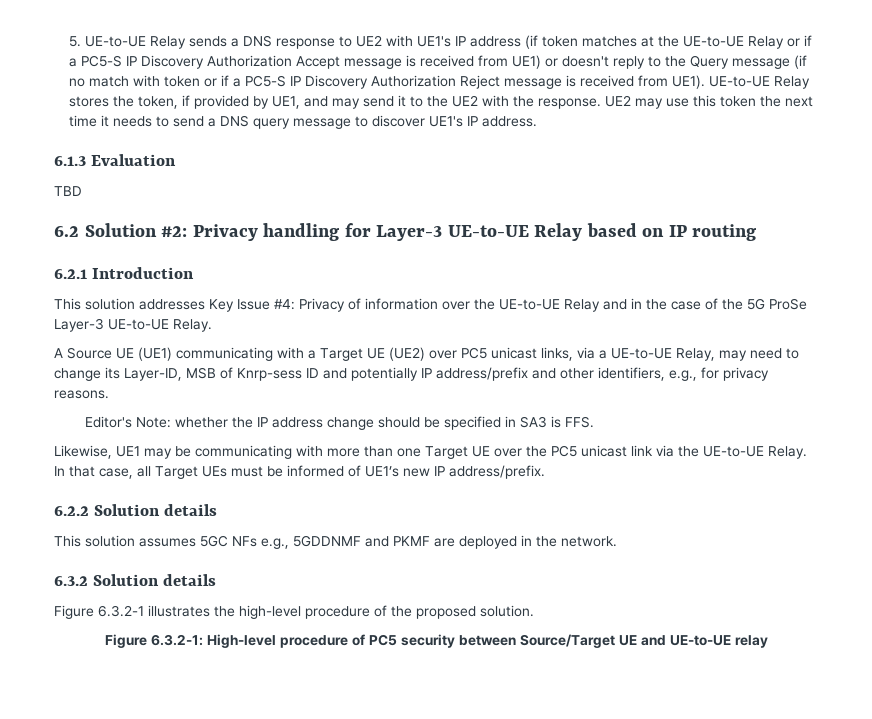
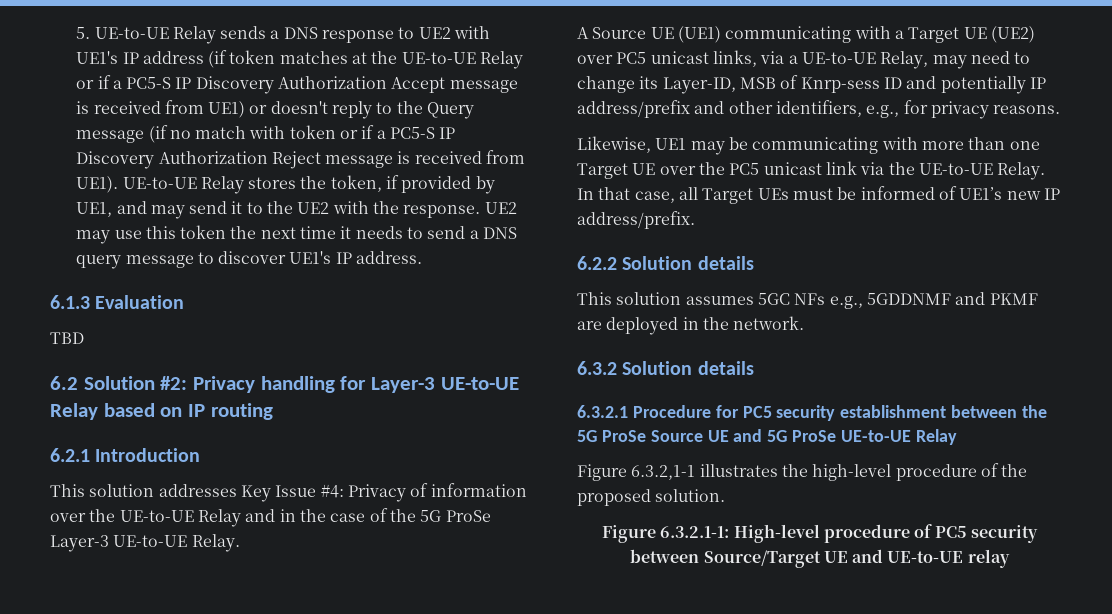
- Editor's Note: whether the IP address change should be specified in SA3 is FFS.
- Figure 6.3.2-1 illustrates the high-level procedure of the proposed solution.
+ 6.3.2.1 Procedure for PC5 security establishment between the 5G ProSe Source UE and 5G ProSe UE-to-UE Relay
+ Figure 6.3.2,1-1 illustrates the high-level procedure of the proposed solution.
- Figure 6.3.2-1: High-level procedure of PC5 security between Source/Target UE and UE-to-UE relay
+ Figure 6.3.2.1-1: High-level procedure of PC5 security between Source/Target UE and UE-to-UE relay

